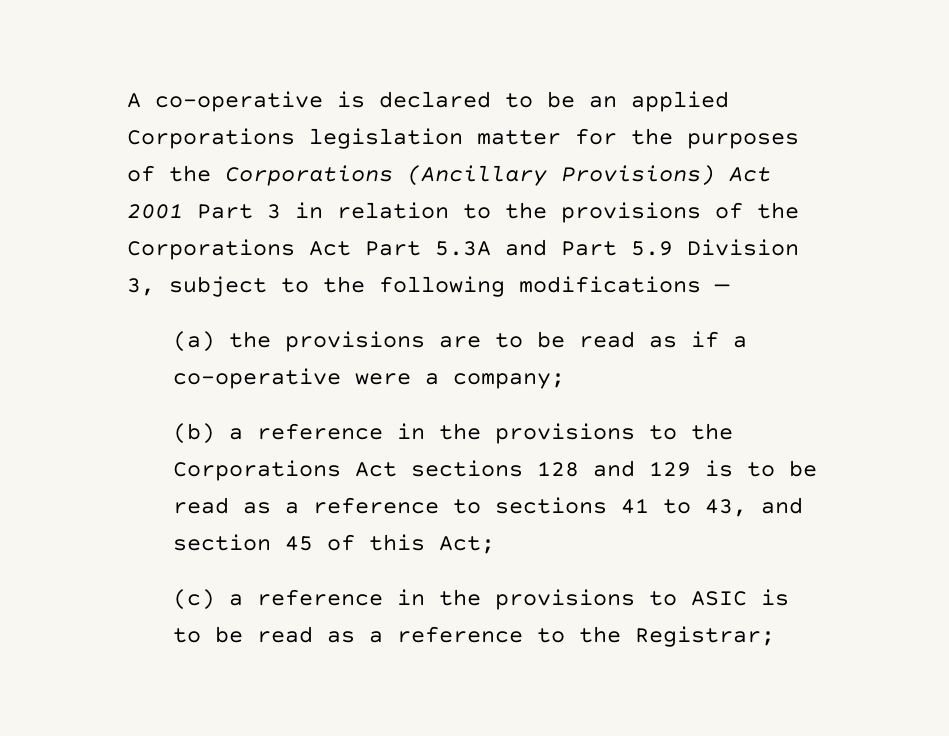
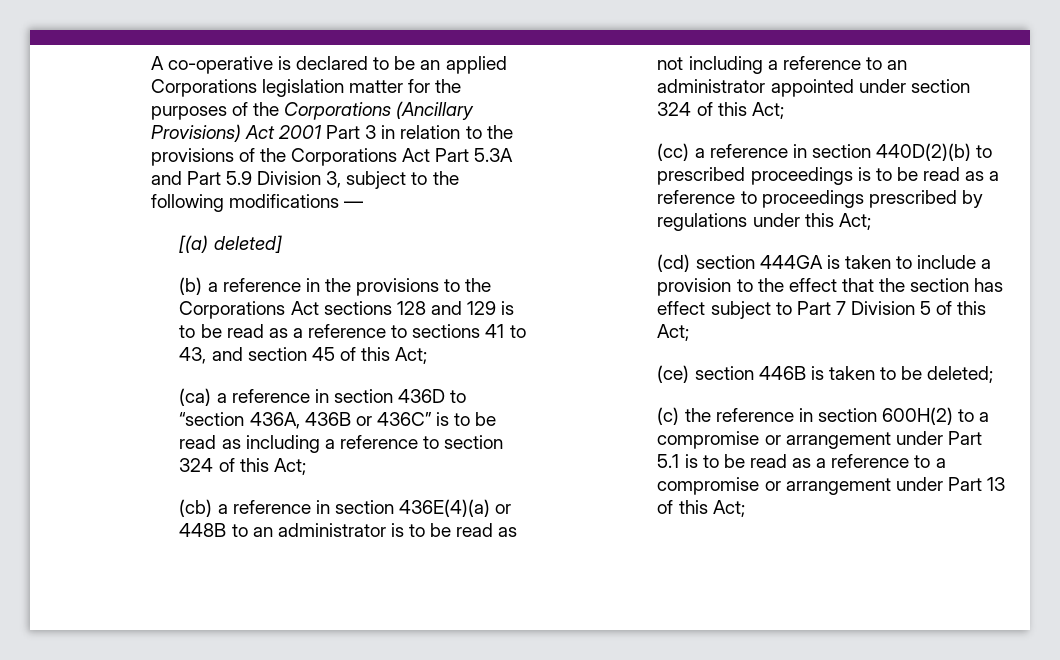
- (a) the provisions are to be read as if a co-operative were a company;
+ [(a) deleted]
- (c) a reference in the provisions to ASIC is to be read as a reference to the Registrar;
+ (ca) a reference in section 436D to “section 436A, 436B or 436C” is to be read as including a reference to section 324 of this Act;
+ (cb) a reference in section 436E(4)(a) or 448B to an administrator is to be read as not including a reference to an administrator appointed under section 324 of this Act;
+ (cc) a reference in section 440D(2)(b) to prescribed proceedings is to be read as a reference to proceedings prescribed by regulations under this Act;
+ (cd) section 444GA is taken to include a provision to the effect that the section has effect subject to Part 7 Division 5 of this Act;
+ (ce) section 446B is taken to be deleted;
+ (c) the reference in section 600H(2) to a compromise or arrangement under Part 5.1 is to be read as a reference to a compromise or arrangement under Part 13 of this Act;

